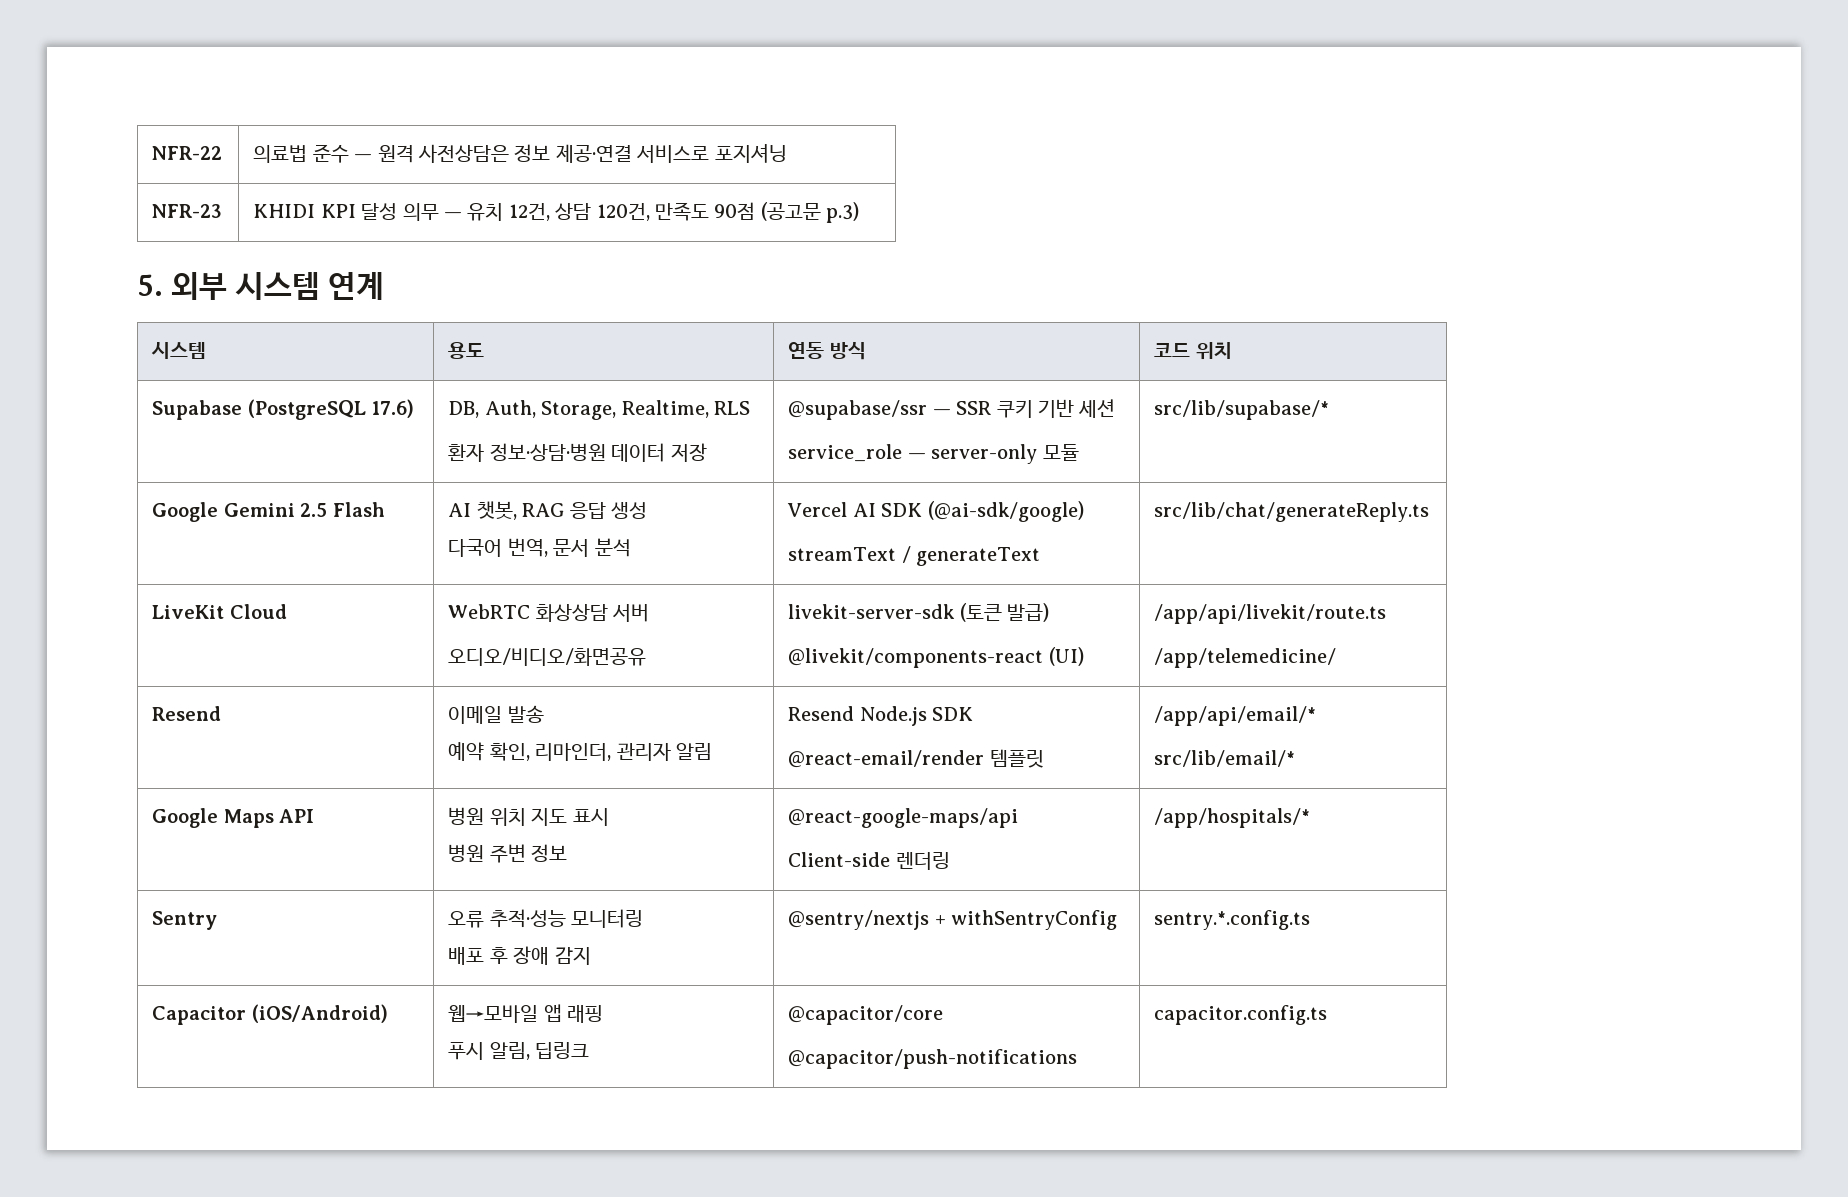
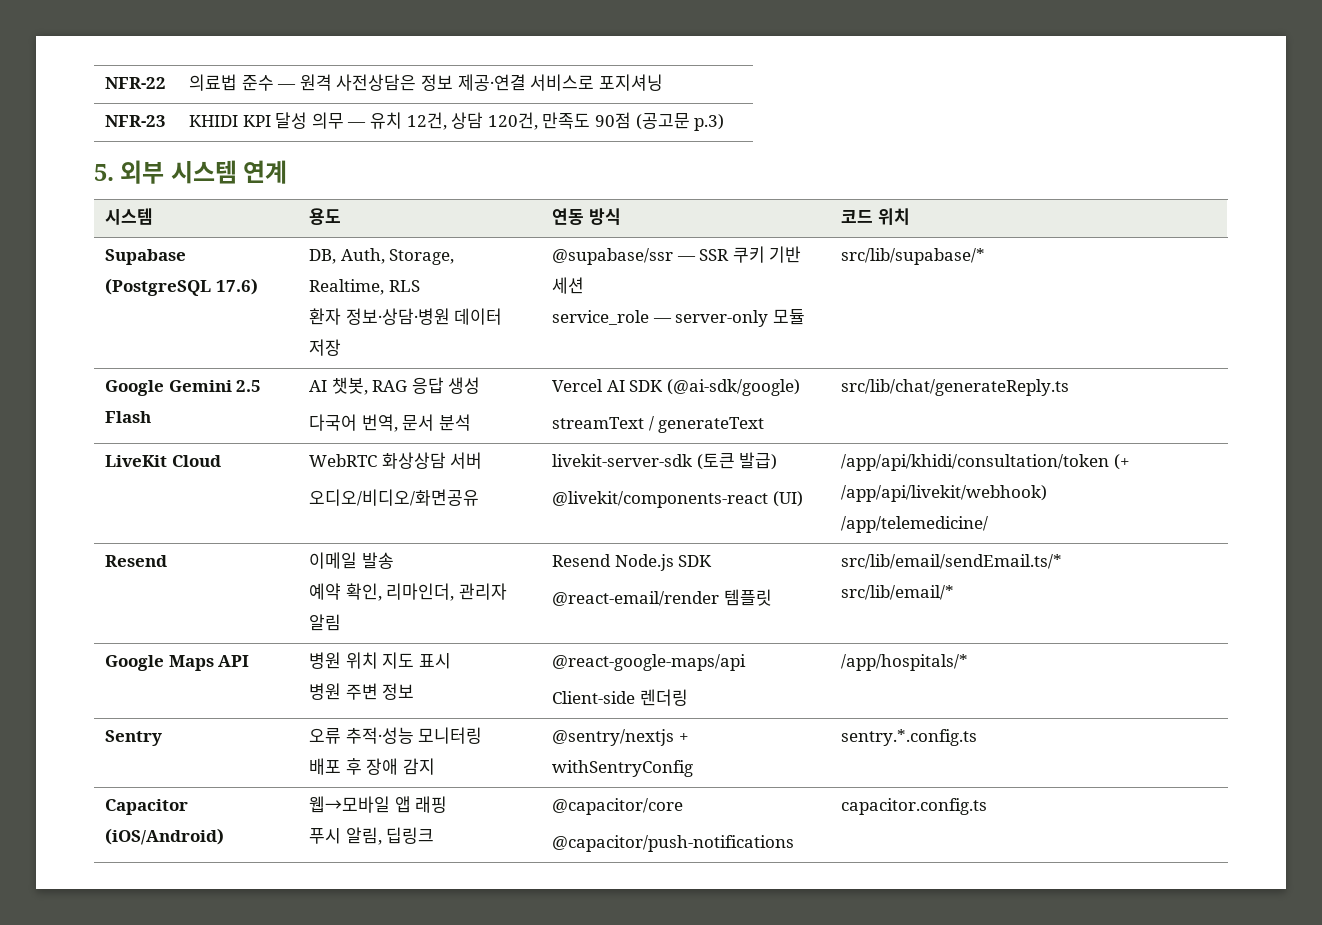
  LiveKit Cloud | WebRTC 화상상담 서버
  오디오/비디오/화면공유 | livekit-server-sdk (토큰 발급)
- @livekit/components-react (UI) | /app/api/livekit/route.ts
+ @livekit/components-react (UI) | /app/api/khidi/consultation/token (+ /app/api/livekit/webhook)
  Resend | 이메일 발송
  예약 확인, 리마인더, 관리자 알림 | Resend Node.js SDK
- @react-email/render 템플릿 | /app/api/email/*
+ @react-email/render 템플릿 | src/lib/email/sendEmail.ts/*

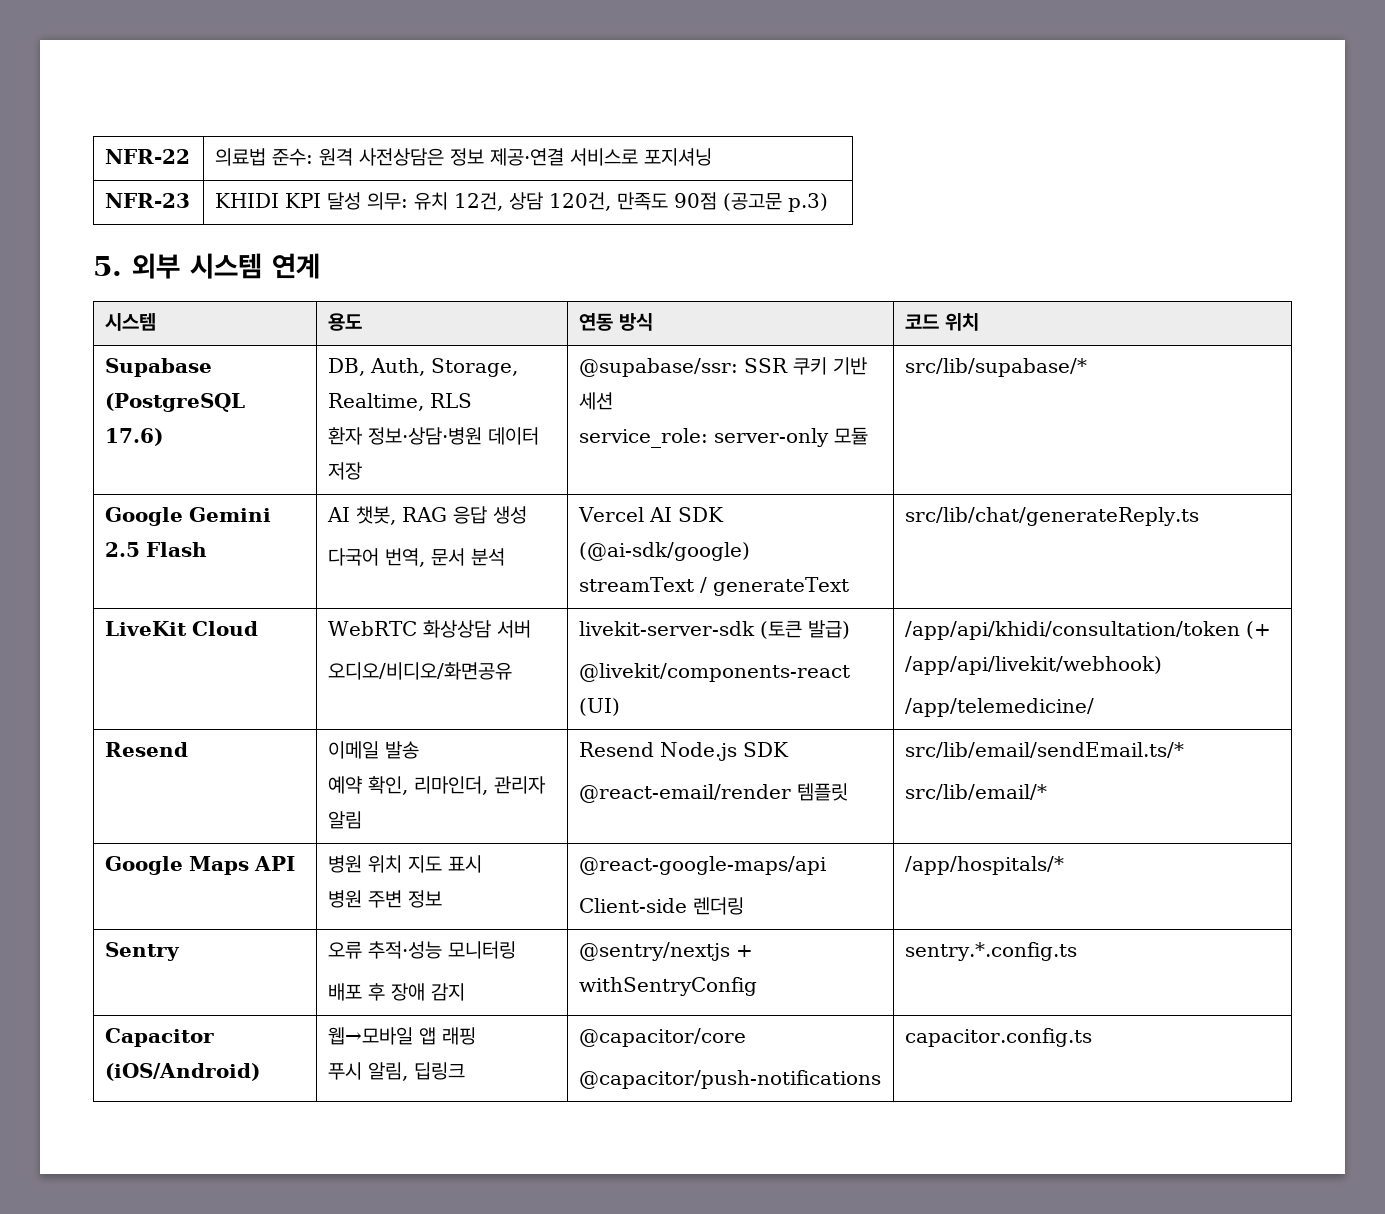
- NFR-22 | 의료법 준수 — 원격 사전상담은 정보 제공·연결 서비스로 포지셔닝
+ NFR-22 | 의료법 준수: 원격 사전상담은 정보 제공·연결 서비스로 포지셔닝
- NFR-23 | KHIDI KPI 달성 의무 — 유치 12건, 상담 120건, 만족도 90점 (공고문 p.3)
+ NFR-23 | KHIDI KPI 달성 의무: 유치 12건, 상담 120건, 만족도 90점 (공고문 p.3)
  Supabase (PostgreSQL 17.6) | DB, Auth, Storage, Realtime, RLS
- 환자 정보·상담·병원 데이터 저장 | @supabase/ssr — SSR 쿠키 기반 세션
- service_role — server-only 모듈 | src/lib/supabase/*
+ 환자 정보·상담·병원 데이터 저장 | @supabase/ssr: SSR 쿠키 기반 세션
+ service_role: server-only 모듈 | src/lib/supabase/*

